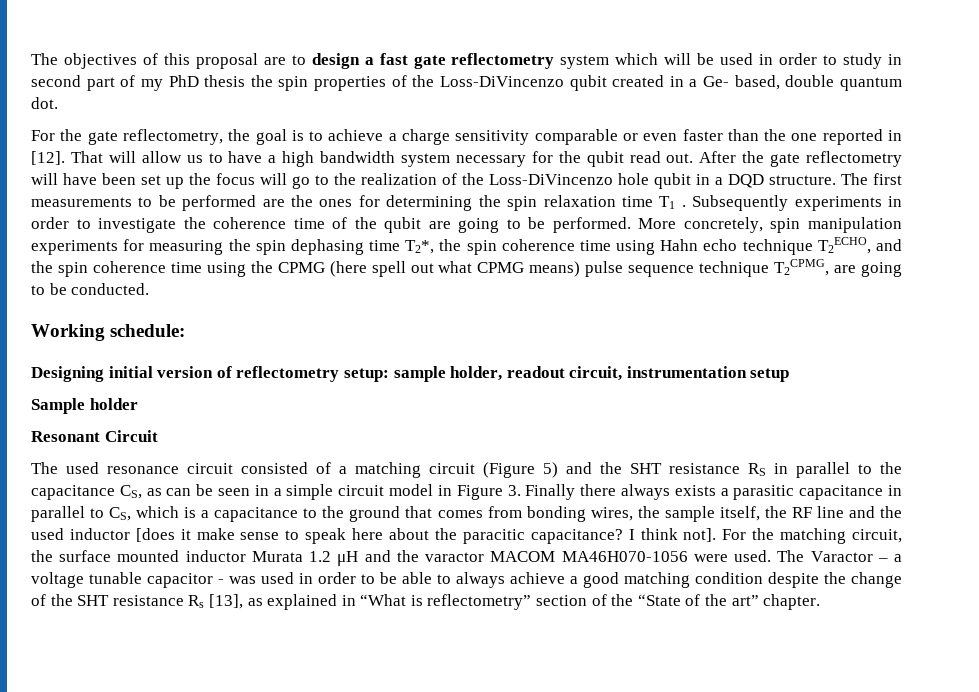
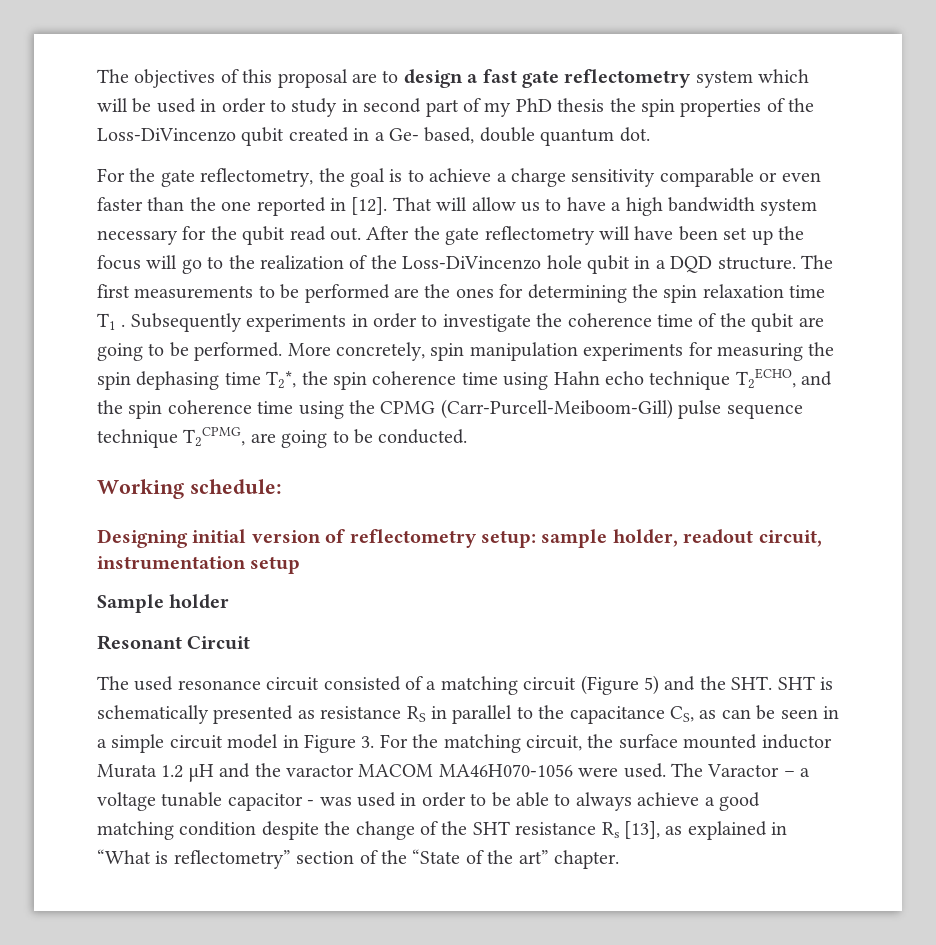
- More concretely, spin manipulation experiments for measuring the spin dephasing time T2*, the spin coherence time using Hahn echo technique T2ECHO, and the spin coherence time using the CPMG (here spell out what CPMG means) pulse sequence technique T2CPMG, are going to be conducted.
+ More concretely, spin manipulation experiments for measuring the spin dephasing time T2*, the spin coherence time using Hahn echo technique T2ECHO, and the spin coherence time using the CPMG (Carr-Purcell-Meiboom-Gill) pulse sequence technique T2CPMG, are going to be conducted.
- The used resonance circuit consisted of a matching circuit (Figure 5) and the SHT resistance RS in parallel to the capacitance CS, as can be seen in a simple circuit model in Figure 3. Finally there always exists a parasitic capacitance in parallel to CS, which is a capacitance to the ground that comes from bonding wires, the sample itself, the RF line and the used inductor [does it make sense to speak here about the paracitic capacitance? I think not]. For the matching circuit, the surface mounted inductor Murata 1.2 μH and the varactor MACOM MA46H070-1056 were used.
+ The used resonance circuit consisted of a matching circuit (Figure 5) and the SHT. SHT is schematically presented as resistance RS in parallel to the capacitance CS, as can be seen in a simple circuit model in Figure 3. For the matching circuit, the surface mounted inductor Murata 1.2 μH and the varactor MACOM MA46H070-1056 were used.

